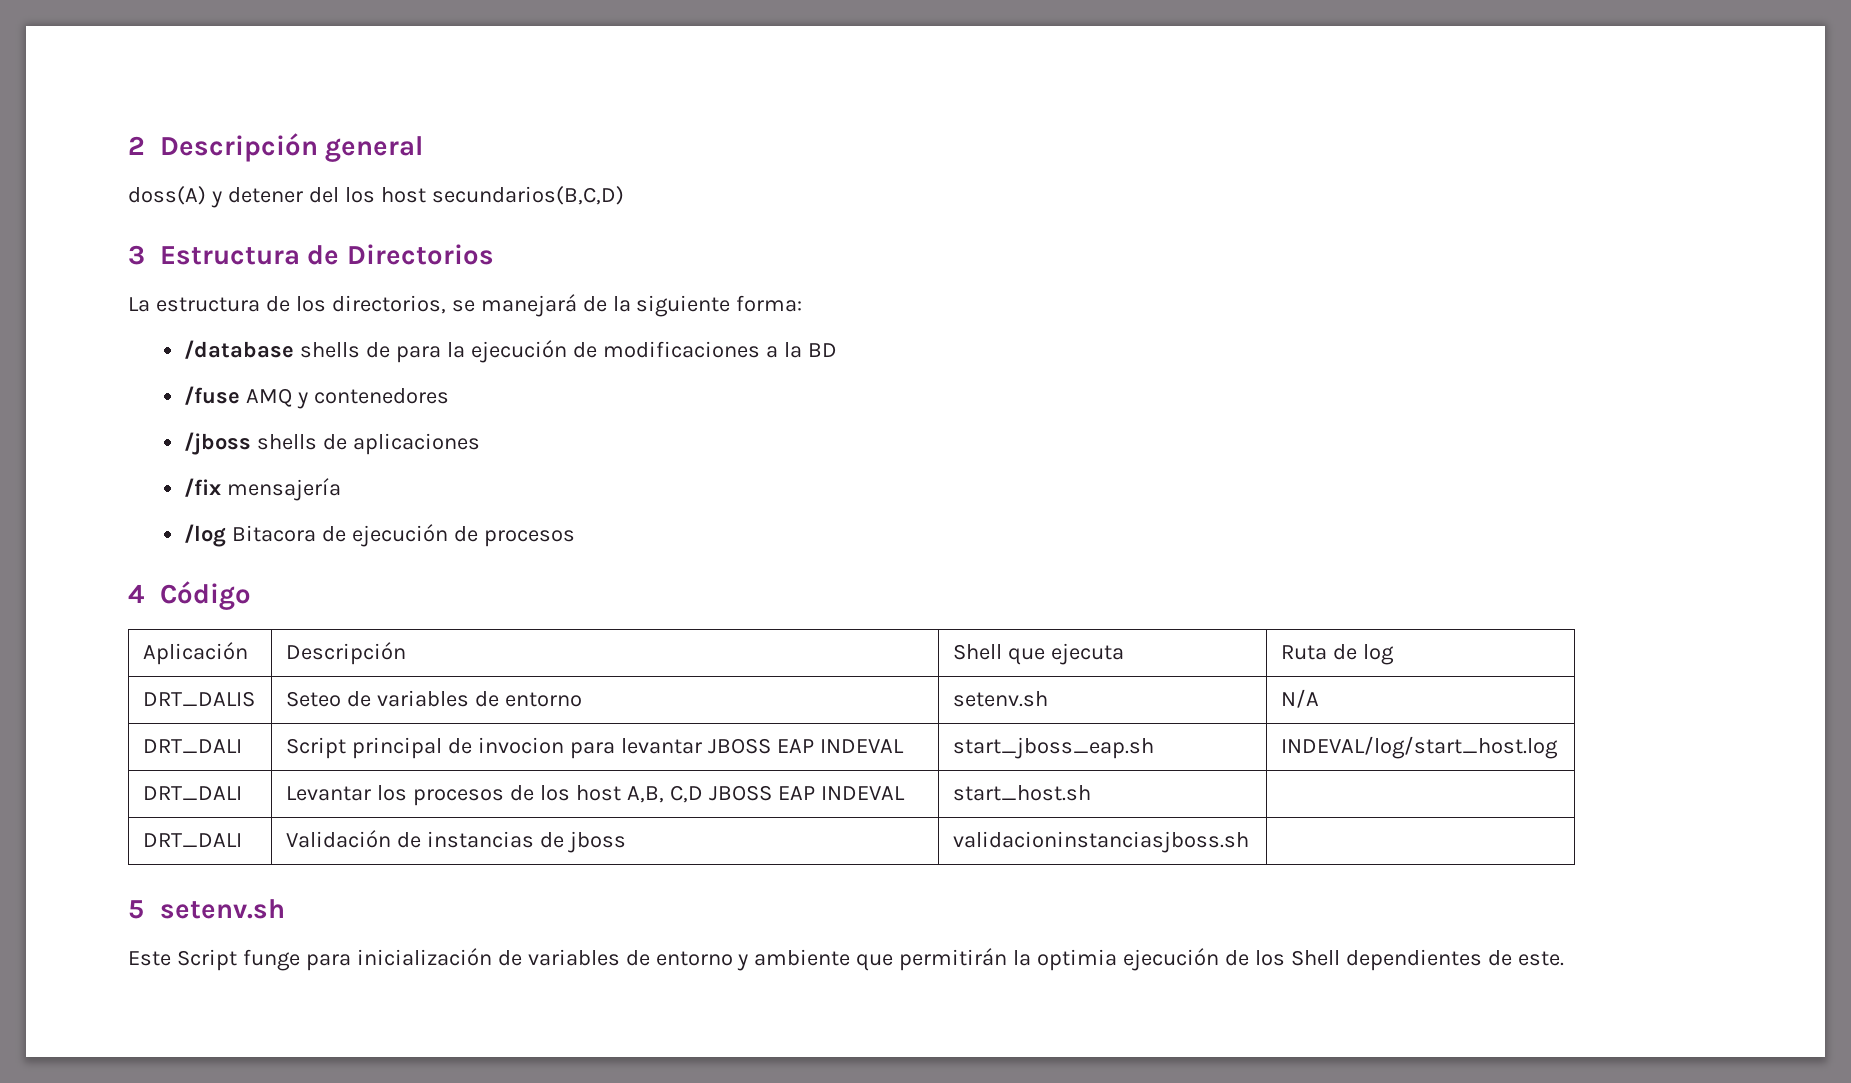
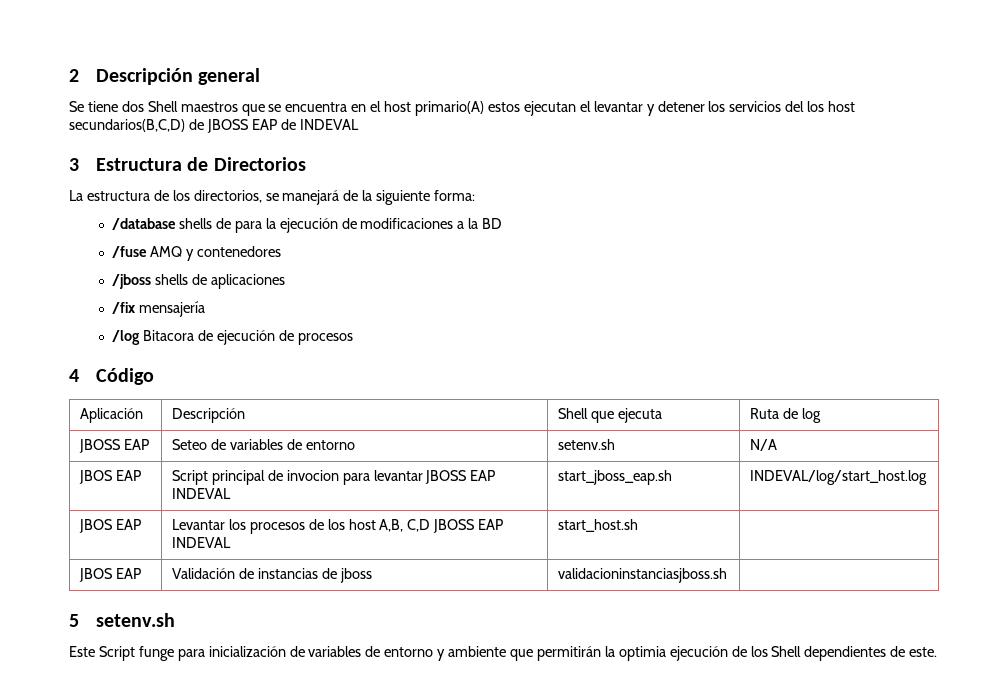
- doss(A) y detener del los host secundarios(B,C,D)
+ Se tiene dos Shell maestros que se encuentra en el host primario(A) estos ejecutan el levantar y detener los servicios del los host secundarios(B,C,D) de JBOSS EAP de INDEVAL
- DRT_DALIS | Seteo de variables de entorno | setenv.sh | N/A
+ JBOSS EAP | Seteo de variables de entorno | setenv.sh | N/A
- DRT_DALI | Script principal de invocion para levantar JBOSS EAP INDEVAL | start_jboss_eap.sh | INDEVAL/log/start_host.log
+ JBOS EAP | Script principal de invocion para levantar JBOSS EAP INDEVAL | start_jboss_eap.sh | INDEVAL/log/start_host.log
- DRT_DALI | Levantar los procesos de los host A,B, C,D JBOSS EAP INDEVAL | start_host.sh |
+ JBOS EAP | Levantar los procesos de los host A,B, C,D JBOSS EAP INDEVAL | start_host.sh |
- DRT_DALI | Validación de instancias de jboss | validacioninstanciasjboss.sh |
+ JBOS EAP | Validación de instancias de jboss | validacioninstanciasjboss.sh |

